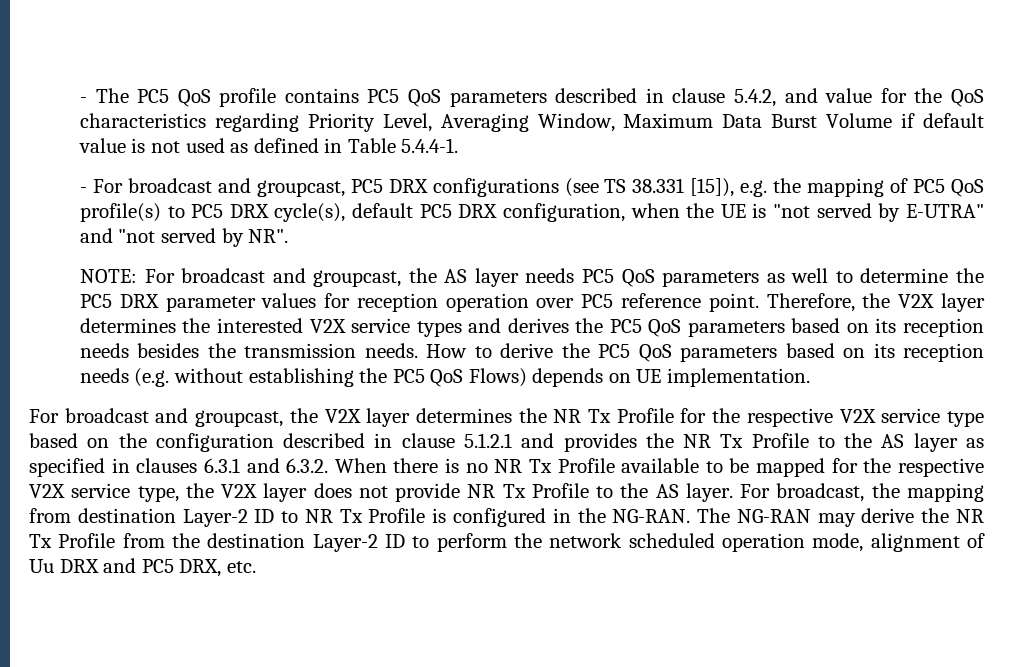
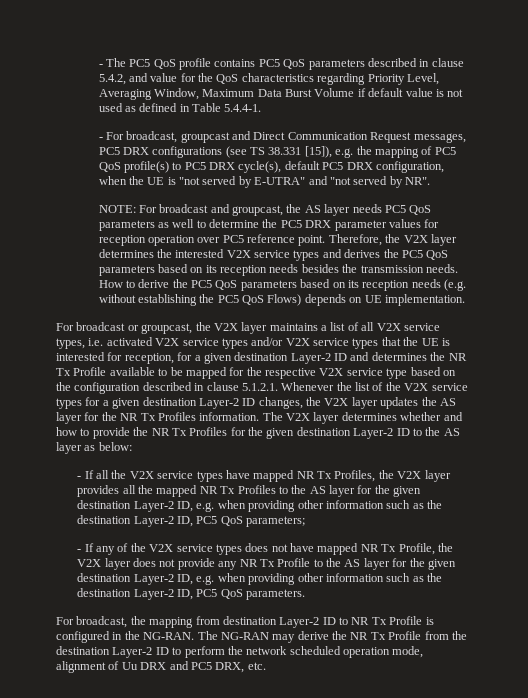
- - For broadcast and groupcast, PC5 DRX configurations (see TS 38.331 [15]), e.g. the mapping of PC5 QoS profile(s) to PC5 DRX cycle(s), default PC5 DRX configuration, when the UE is "not served by E-UTRA" and "not served by NR".
+ - For broadcast, groupcast and Direct Communication Request messages, PC5 DRX configurations (see TS 38.331 [15]), e.g. the mapping of PC5 QoS profile(s) to PC5 DRX cycle(s), default PC5 DRX configuration, when the UE is "not served by E-UTRA" and "not served by NR".
- For broadcast and groupcast, the V2X layer determines the NR Tx Profile for the respective V2X service type based on the configuration described in clause 5.1.2.1 and provides the NR Tx Profile to the AS layer as specified in clauses 6.3.1 and 6.3.2. When there is no NR Tx Profile available to be mapped for the respective V2X service type, the V2X layer does not provide NR Tx Profile to the AS layer. For broadcast, the mapping from destination Layer-2 ID to NR Tx Profile is configured in the NG-RAN.
+ For broadcast or groupcast, the V2X layer maintains a list of all V2X service types, i.e. activated V2X service types and/or V2X service types that the UE is interested for reception, for a given destination Layer-2 ID and determines the NR Tx Profile available to be mapped for the respective V2X service type based on the configuration described in clause 5.1.2.1. Whenever the list of the V2X service types for a given destination Layer-2 ID changes, the V2X layer updates the AS layer for the NR Tx Profiles information. The V2X layer determines whether and how to provide the NR Tx Profiles for the given destination Layer-2 ID to the AS layer as below:
+ - If all the V2X service types have mapped NR Tx Profiles, the V2X layer provides all the mapped NR Tx Profiles to the AS layer for the given destination Layer-2 ID, e.g. when providing other information such as the destination Layer-2 ID, PC5 QoS parameters;
+ - If any of the V2X service types does not have mapped NR Tx Profile, the V2X layer does not provide any NR Tx Profile to the AS layer for the given destination Layer-2 ID, e.g. when providing other information such as the destination Layer-2 ID, PC5 QoS parameters.
+ For broadcast, the mapping from destination Layer-2 ID to NR Tx Profile is configured in the NG-RAN.

